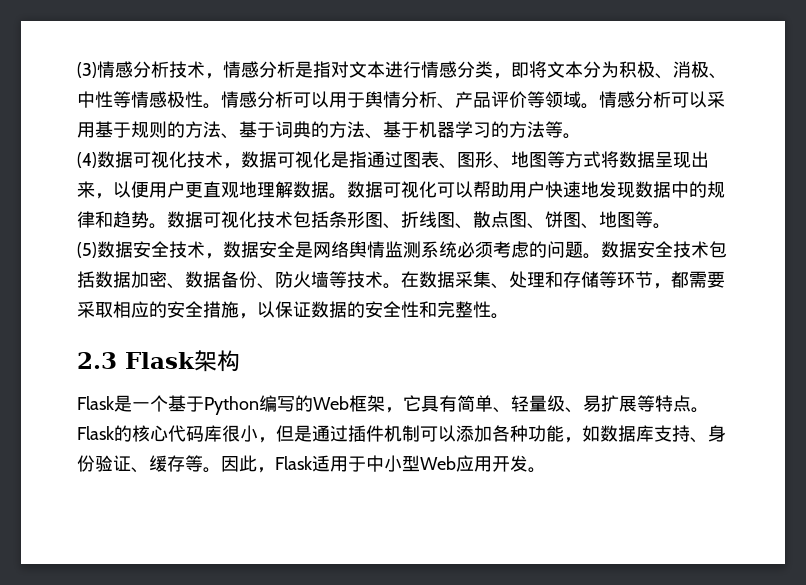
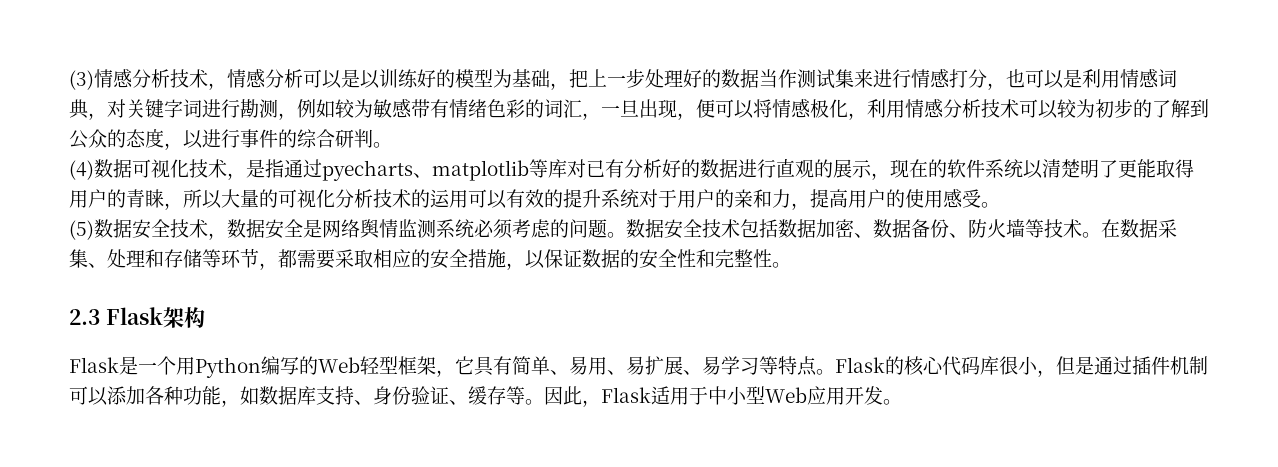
- (3)情感分析技术，情感分析是指对文本进行情感分类，即将文本分为积极、消极、中性等情感极性。情感分析可以用于舆情分析、产品评价等领域。情感分析可以采用基于规则的方法、基于词典的方法、基于机器学习的方法等。
+ (3)情感分析技术，情感分析可以是以训练好的模型为基础，把上一步处理好的数据当作测试集来进行情感打分，也可以是利用情感词典，对关键字词进行勘测，例如较为敏感带有情绪色彩的词汇，一旦出现，便可以将情感极化，利用情感分析技术可以较为初步的了解到公众的态度，以进行事件的综合研判。
- (4)数据可视化技术，数据可视化是指通过图表、图形、地图等方式将数据呈现出来，以便用户更直观地理解数据。数据可视化可以帮助用户快速地发现数据中的规律和趋势。数据可视化技术包括条形图、折线图、散点图、饼图、地图等。
+ (4)数据可视化技术，是指通过pyecharts、matplotlib等库对已有分析好的数据进行直观的展示，现在的软件系统以清楚明了更能取得用户的青睐，所以大量的可视化分析技术的运用可以有效的提升系统对于用户的亲和力，提高用户的使用感受。
- Flask是一个基于Python编写的Web框架，它具有简单、轻量级、易扩展等特点。
+ Flask是一个用Python编写的Web轻型框架，它具有简单、易用、易扩展、易学习等特点。

